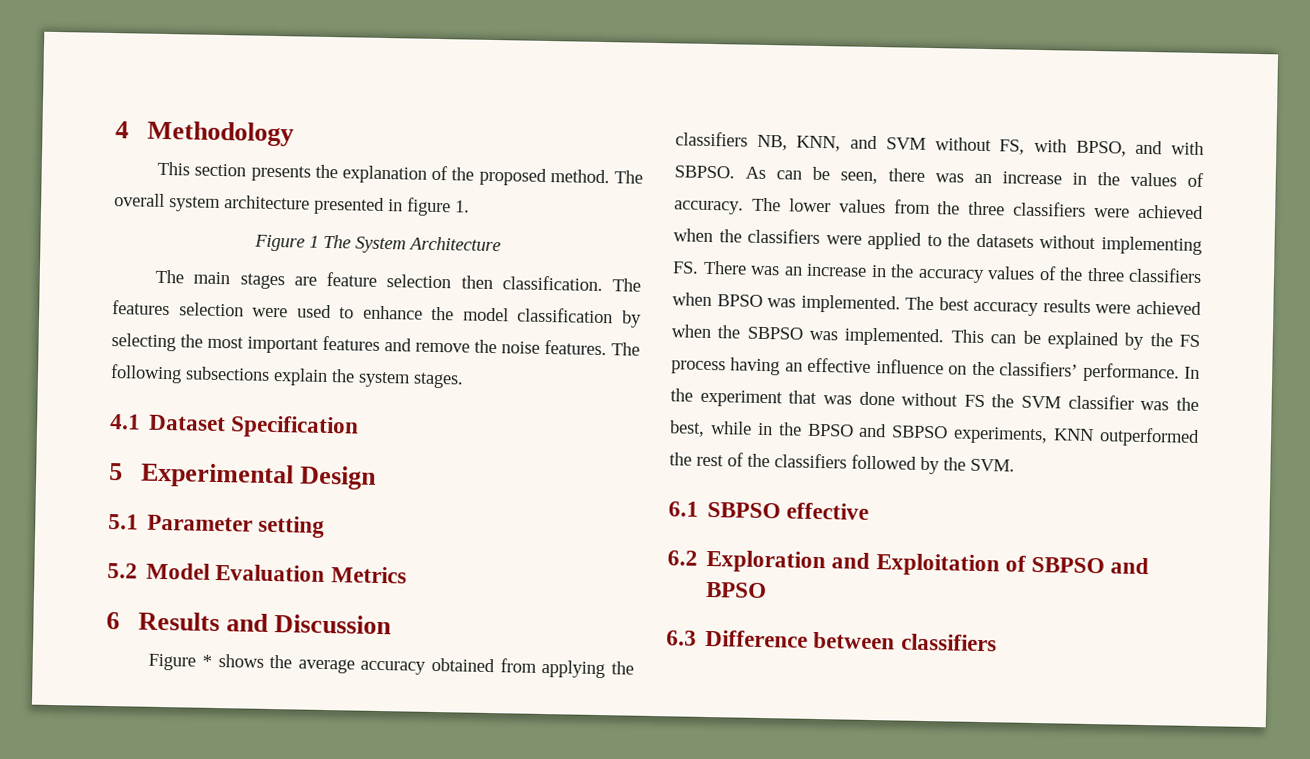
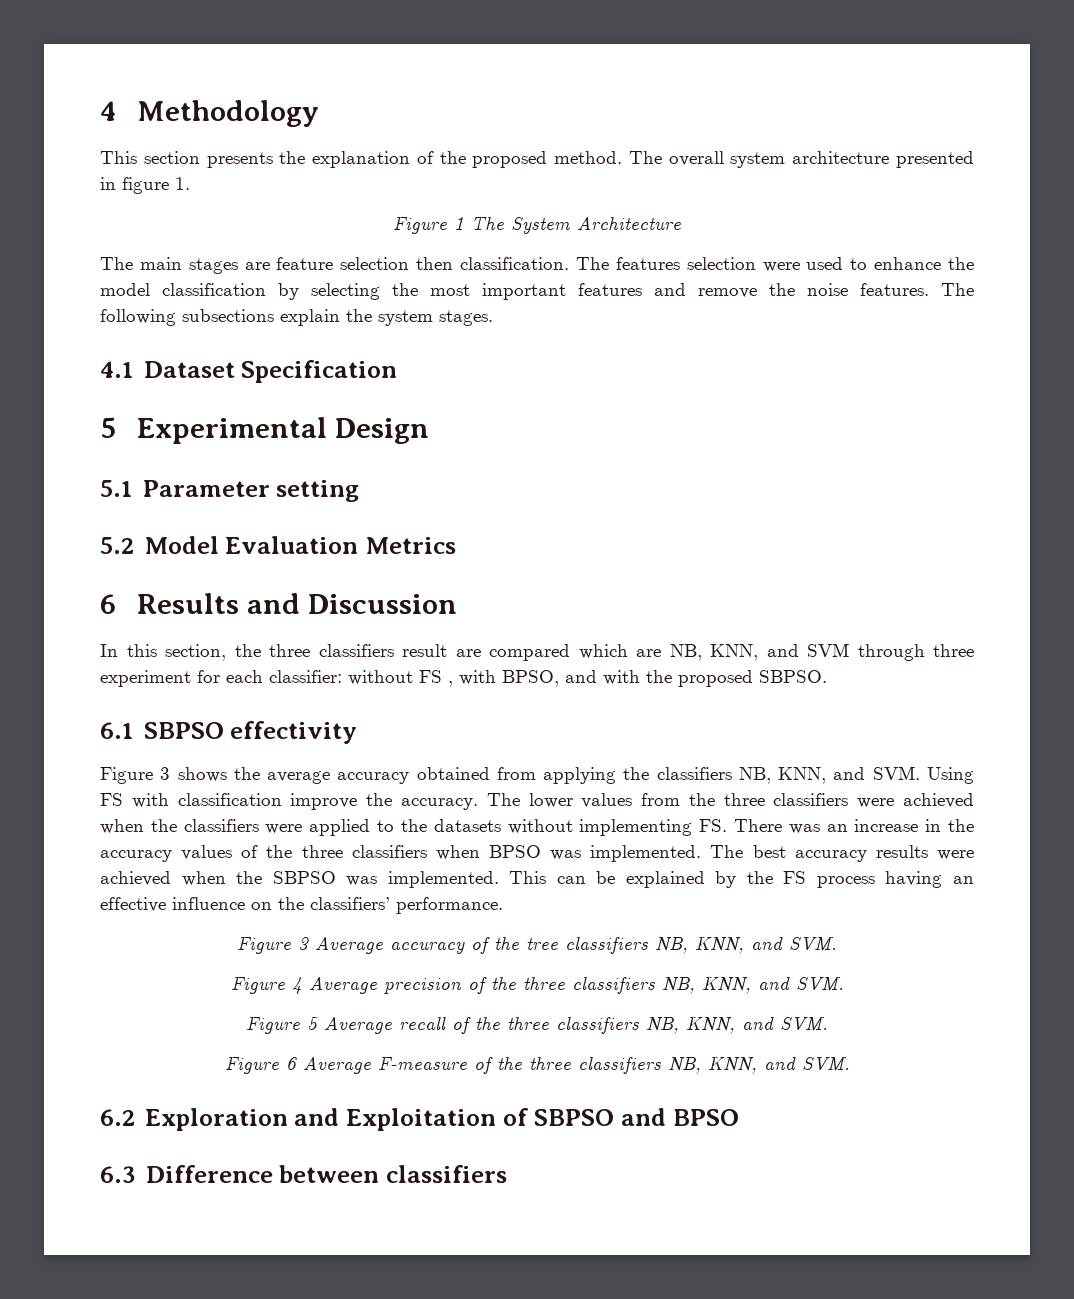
- Figure * shows the average accuracy obtained from applying the classifiers NB, KNN, and SVM without FS, with BPSO, and with SBPSO. As can be seen, there was an increase in the values of accuracy.
+ In this section, the three classifiers result are compared which are NB, KNN, and SVM through three experiment for each classifier: without FS , with BPSO, and with the proposed SBPSO.
+ 6.1 SBPSO effectivity
+ Figure 3 shows the average accuracy obtained from applying the classifiers NB, KNN, and SVM. Using FS with classification improve the accuracy.
- This can be explained by the FS process having an effective influence on the classifiers’ performance. In the experiment that was done without FS the SVM classifier was the best, while in the BPSO and SBPSO experiments, KNN outperformed the rest of the classifiers followed by the SVM.
- 6.1 SBPSO effective
+ This can be explained by the FS process having an effective influence on the classifiers’ performance.
+ Figure 3 Average accuracy of the tree classifiers NB, KNN, and SVM.
+ Figure 4 Average precision of the three classifiers NB, KNN, and SVM.
+ Figure 5 Average recall of the three classifiers NB, KNN, and SVM.
+ Figure 6 Average F-measure of the three classifiers NB, KNN, and SVM.

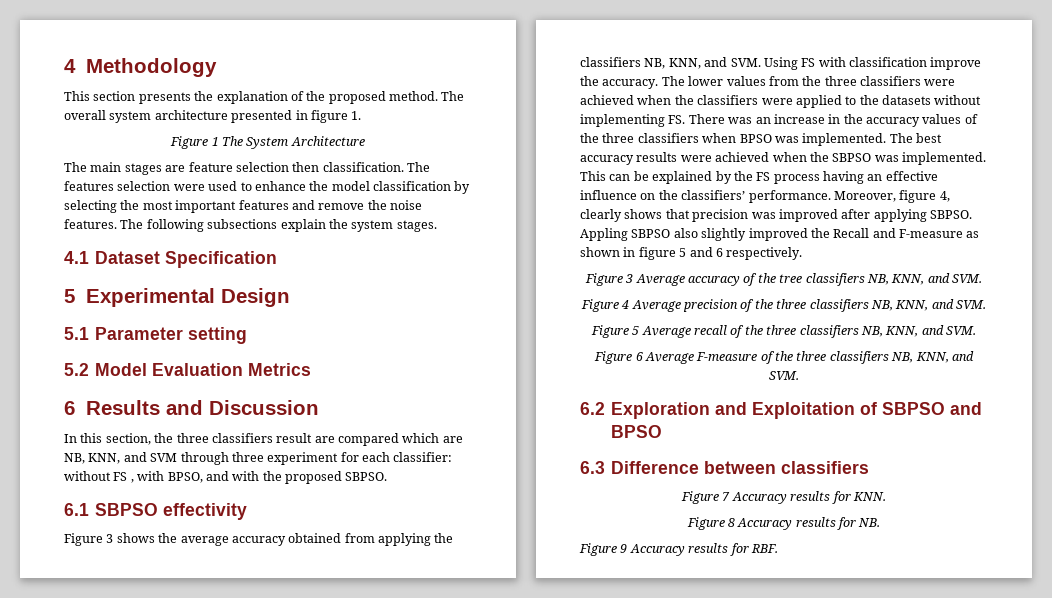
+ Moreover, figure 4, clearly shows that precision was improved after applying SBPSO. Appling SBPSO also slightly improved the Recall and F-measure as shown in figure 5 and 6 respectively.
+ Figure 7 Accuracy results for KNN.
+ Figure 8 Accuracy results for NB.
+ Figure 9 Accuracy results for RBF.

